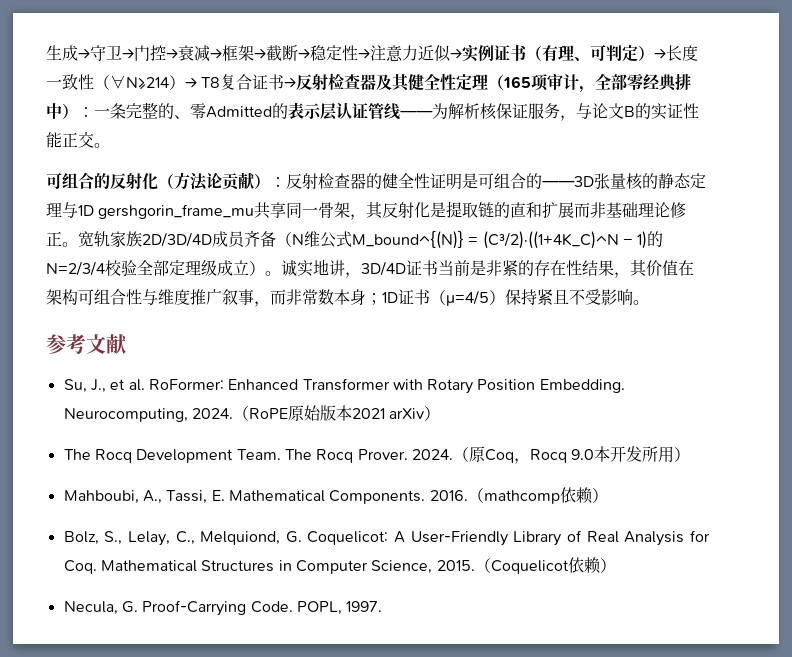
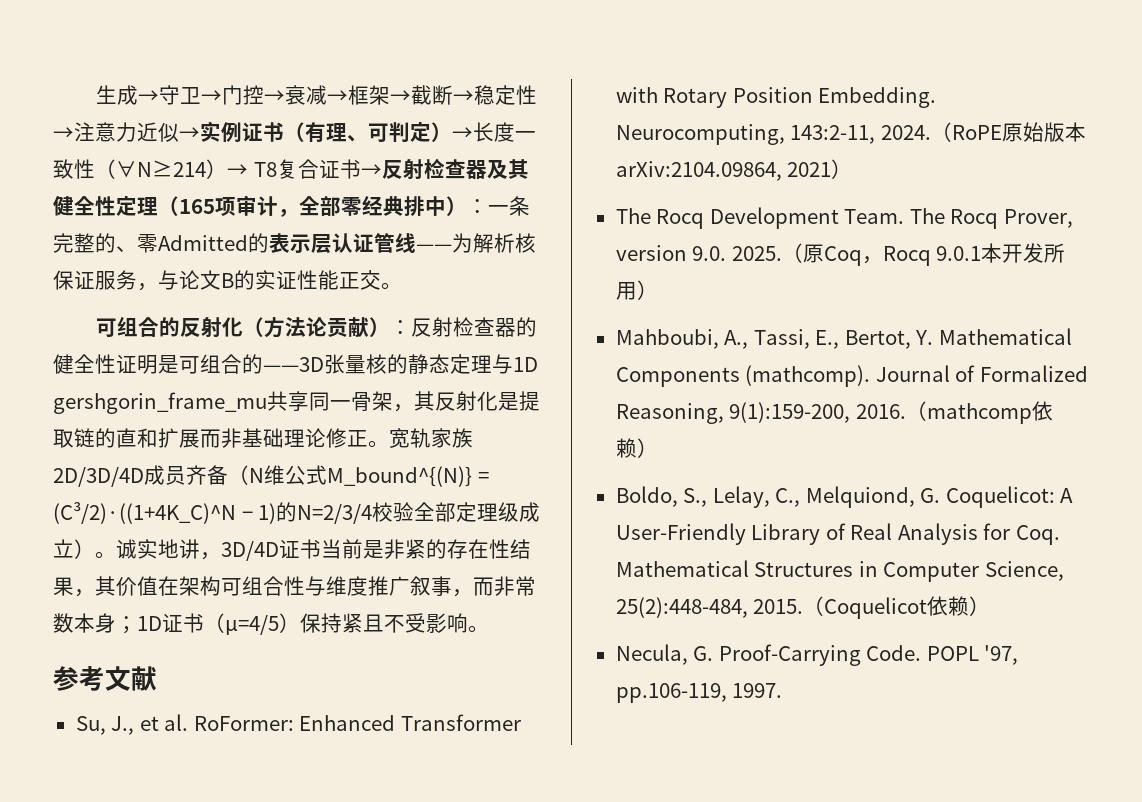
- Neurocomputing, 2024.
+ Neurocomputing, 143:2-11, 2024.
- （RoPE原始版本2021 arXiv）
+ （RoPE原始版本arXiv:2104.09864, 2021）
- The Rocq Prover. 2024.
+ The Rocq Prover, version 9.0. 2025.
- （原Coq，Rocq 9.0本开发所用）
+ （原Coq，Rocq 9.0.1本开发所用）
- Mahboubi, A., Tassi, E. Mathematical Components. 2016.
+ Mahboubi, A., Tassi, E., Bertot, Y. Mathematical Components (mathcomp). Journal of Formalized Reasoning, 9(1):159-200, 2016.
- Bolz, S., Lelay, C., Melquiond, G. Coquelicot: A User-Friendly Library of Real Analysis for Coq. Mathematical Structures in Computer Science, 2015.
+ Boldo, S., Lelay, C., Melquiond, G. Coquelicot: A User-Friendly Library of Real Analysis for Coq. Mathematical Structures in Computer Science, 25(2):448-484, 2015.
- POPL, 1997.
+ POPL '97, pp.106-119, 1997.

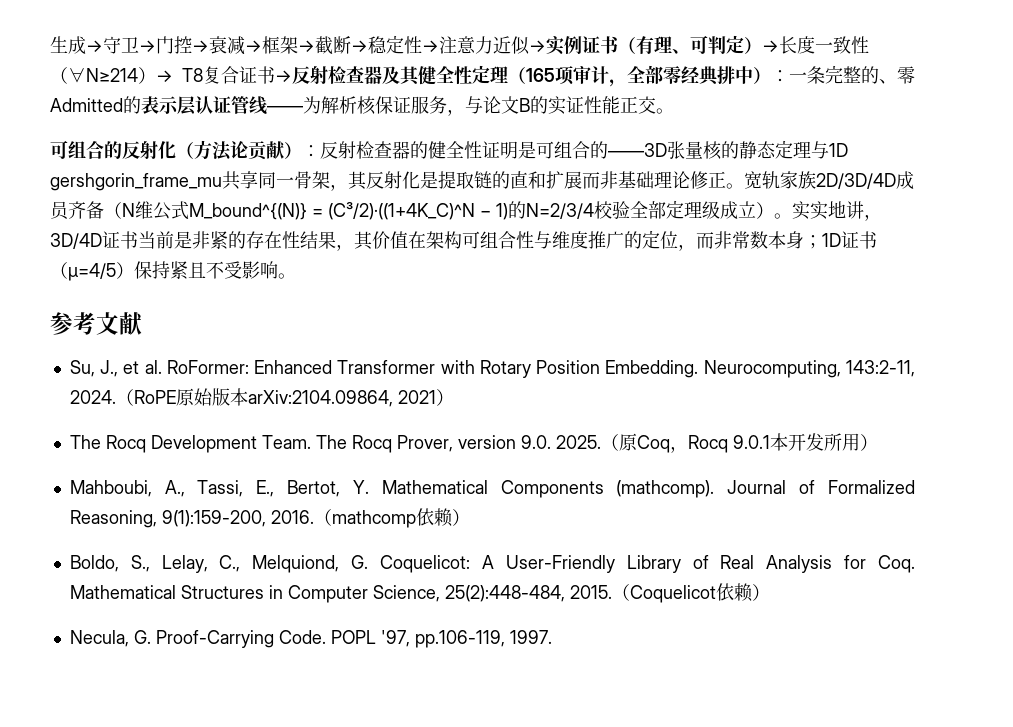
- 诚实地讲，3D/4D证书当前是非紧的存在性结果，其价值在架构可组合性与维度推广叙事，而非常数本身；1D证书（μ=4/5）保持紧且不受影响。
+ 实实地讲，3D/4D证书当前是非紧的存在性结果，其价值在架构可组合性与维度推广的定位，而非常数本身；1D证书（μ=4/5）保持紧且不受影响。

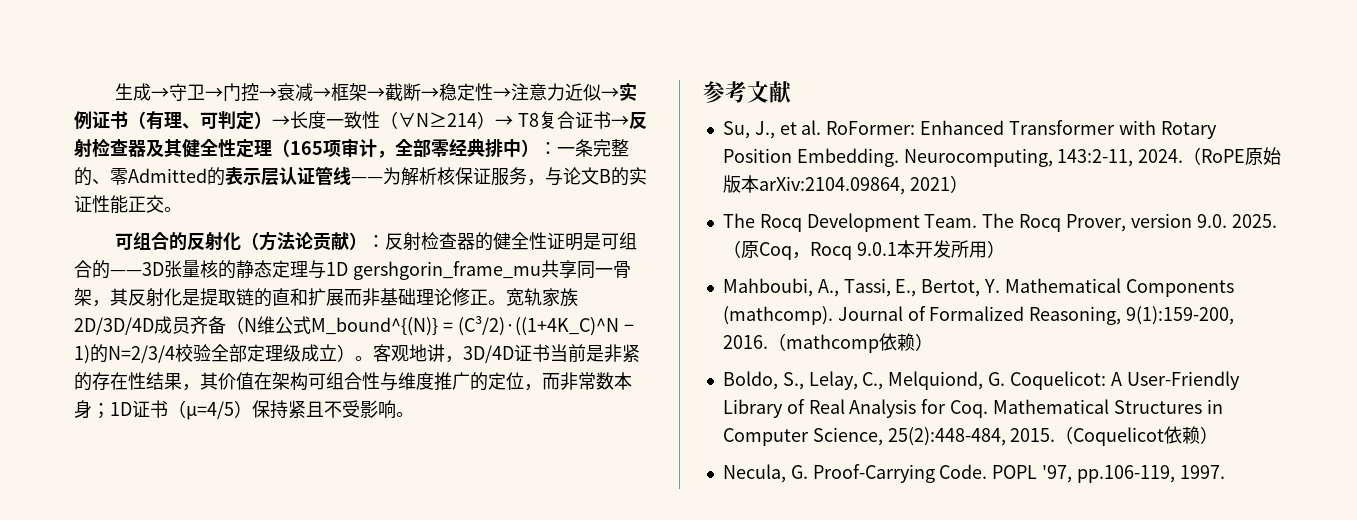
- 实实地讲，3D/4D证书当前是非紧的存在性结果，其价值在架构可组合性与维度推广的定位，而非常数本身；1D证书（μ=4/5）保持紧且不受影响。
+ 客观地讲，3D/4D证书当前是非紧的存在性结果，其价值在架构可组合性与维度推广的定位，而非常数本身；1D证书（μ=4/5）保持紧且不受影响。

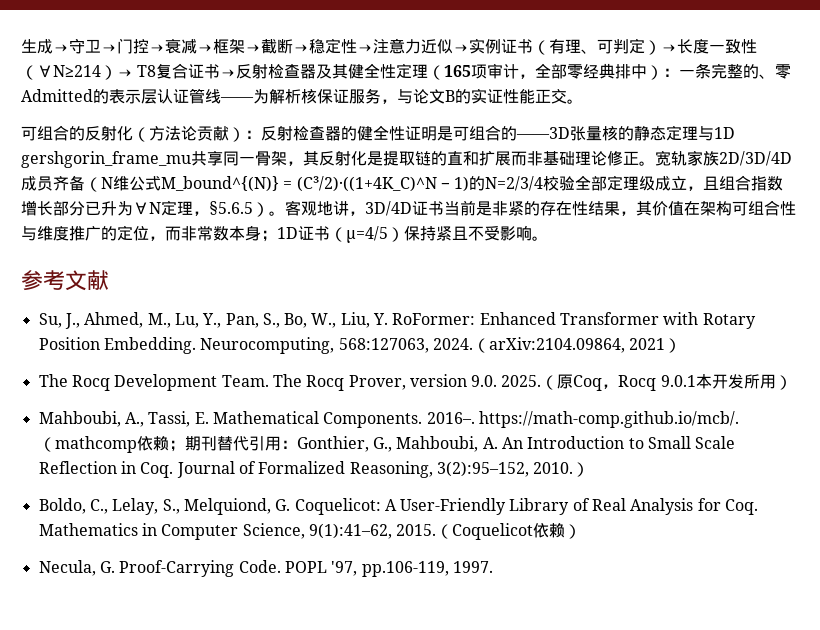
- 宽轨家族2D/3D/4D成员齐备（N维公式M_bound^{(N)} = (C³/2)·((1+4K_C)^N − 1)的N=2/3/4校验全部定理级成立）。
+ 宽轨家族2D/3D/4D成员齐备（N维公式M_bound^{(N)} = (C³/2)·((1+4K_C)^N − 1)的N=2/3/4校验全部定理级成立，且组合指数增长部分已升为∀N定理，§5.6.5）。
- Su, J., et al. RoFormer: Enhanced Transformer with Rotary Position Embedding.
+ Su, J., Ahmed, M., Lu, Y., Pan, S., Bo, W., Liu, Y. RoFormer: Enhanced Transformer with Rotary Position Embedding.
- Neurocomputing, 143:2-11, 2024.（RoPE原始版本arXiv:2104.09864, 2021）
+ Neurocomputing, 568:127063, 2024.（arXiv:2104.09864, 2021）
- Mahboubi, A., Tassi, E., Bertot, Y. Mathematical Components (mathcomp). Journal of Formalized Reasoning, 9(1):159-200, 2016.（mathcomp依赖）
+ Mahboubi, A., Tassi, E. Mathematical Components. 2016–. https://math-comp.github.io/mcb/.（mathcomp依赖；期刊替代引用：Gonthier, G., Mahboubi, A. An Introduction to Small Scale Reflection in Coq. Journal of Formalized Reasoning, 3(2):95–152, 2010.）
- Boldo, S., Lelay, C., Melquiond, G. Coquelicot: A User-Friendly Library of Real Analysis for Coq. Mathematical Structures in Computer Science, 25(2):448-484, 2015.
+ Boldo, C., Lelay, S., Melquiond, G. Coquelicot: A User-Friendly Library of Real Analysis for Coq. Mathematics in Computer Science, 9(1):41–62, 2015.

